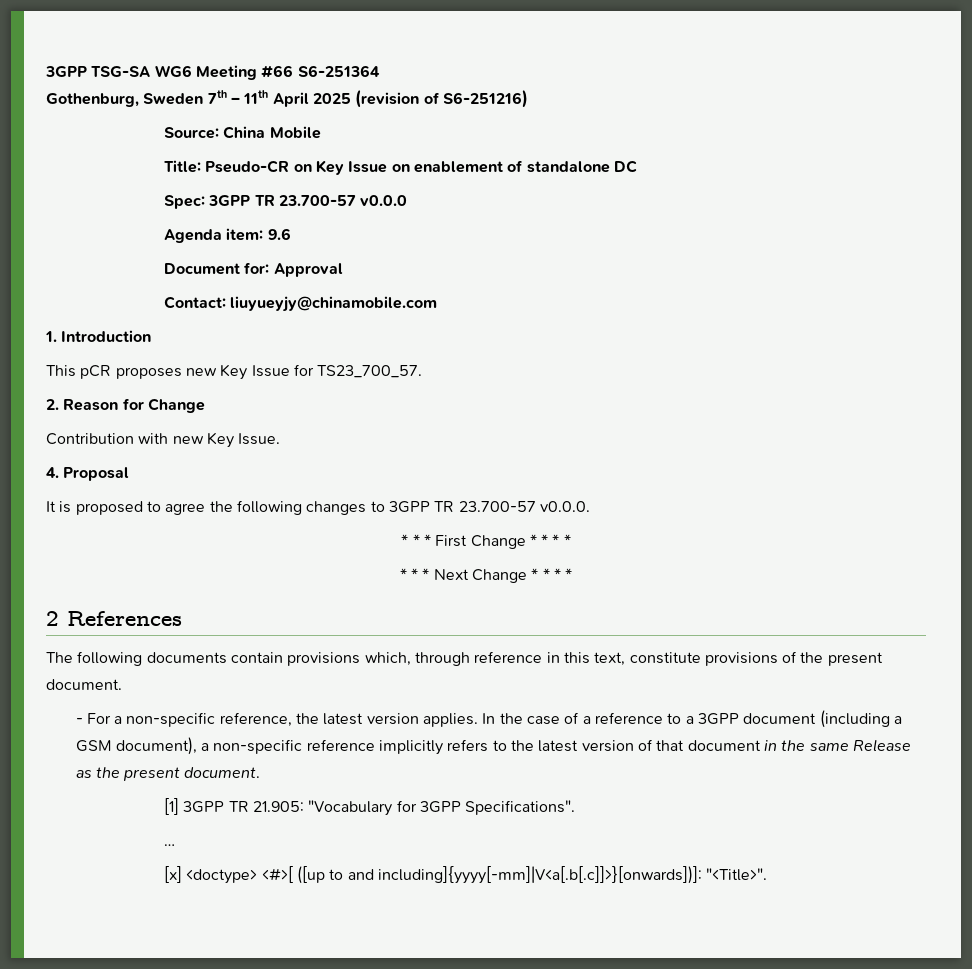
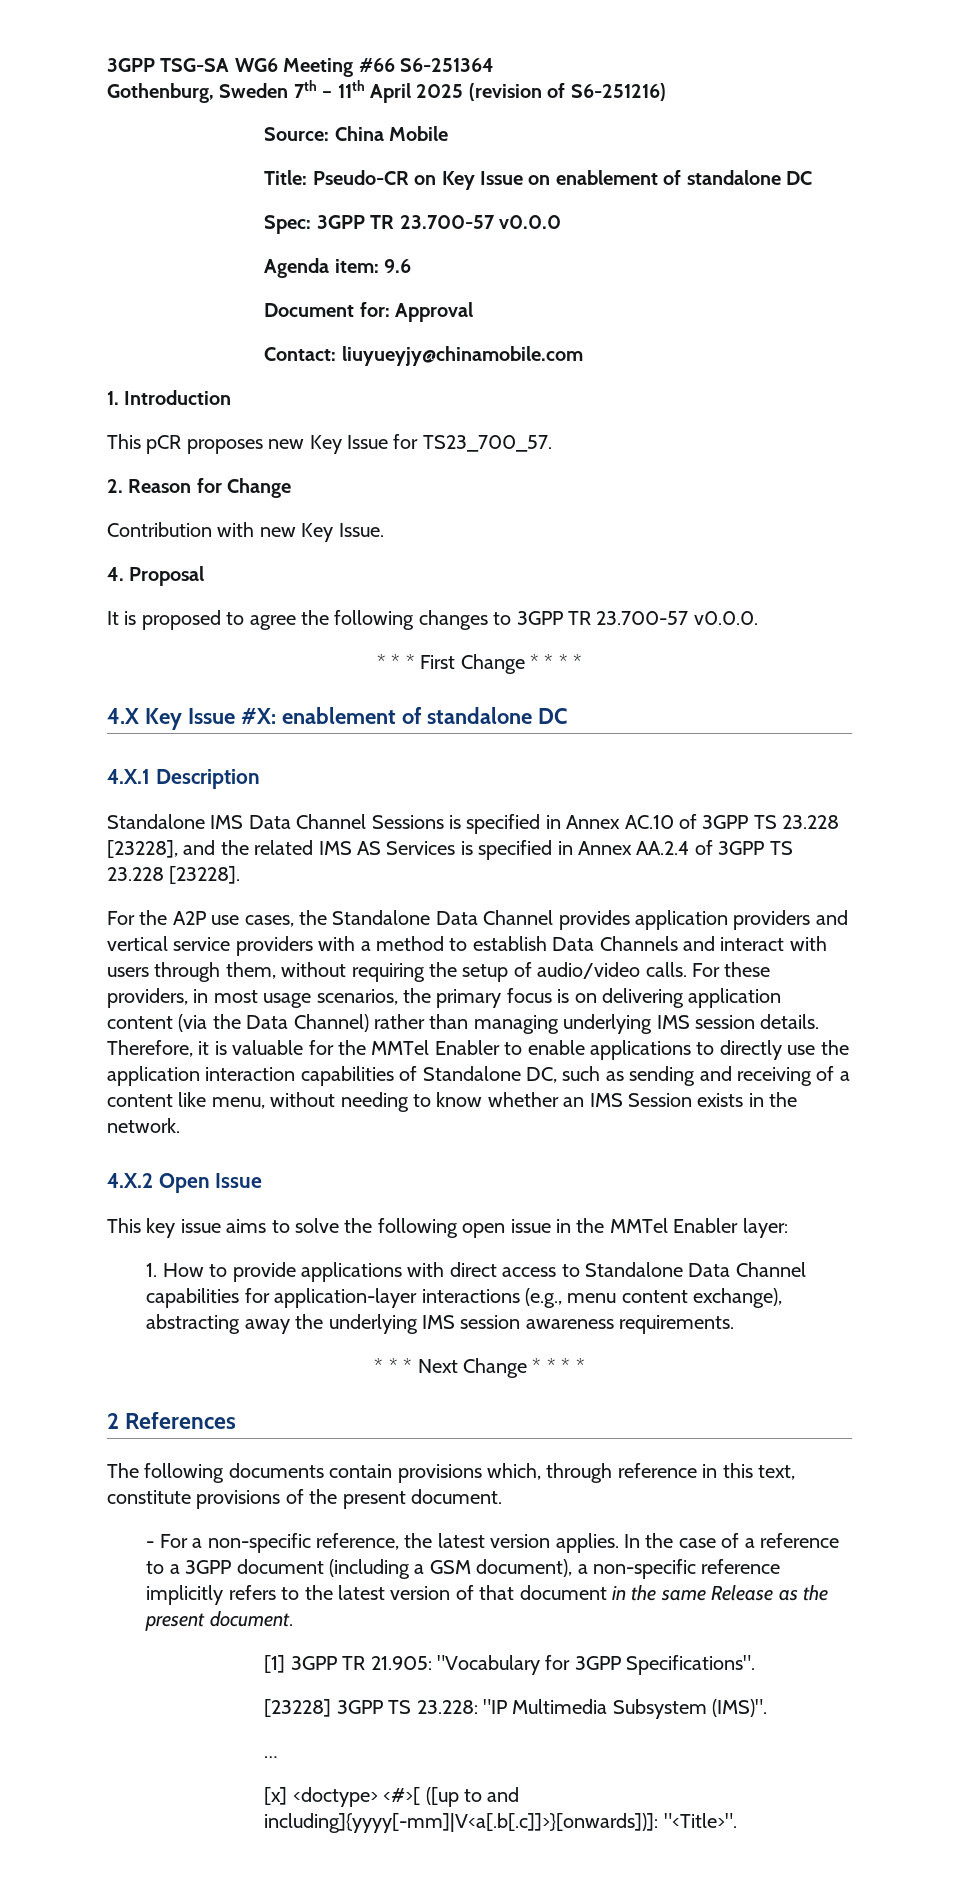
+ 4.X Key Issue #X: enablement of standalone DC
+ 4.X.1 Description
+ Standalone IMS Data Channel Sessions is specified in Annex AC.10 of 3GPP TS 23.228 [23228], and the related IMS AS Services is specified in Annex AA.2.4 of 3GPP TS 23.228 [23228].
+ For the A2P use cases, the Standalone Data Channel provides application providers and vertical service providers with a method to establish Data Channels and interact with users through them, without requiring the setup of audio/video calls. For these providers, in most usage scenarios, the primary focus is on delivering application content (via the Data Channel) rather than managing underlying IMS session details. Therefore, it is valuable for the MMTel Enabler to enable applications to directly use the application interaction capabilities of Standalone DC, such as sending and receiving of a content like menu, without needing to know whether an IMS Session exists in the network.
+ 4.X.2 Open Issue
+ This key issue aims to solve the following open issue in the MMTel Enabler layer:
+ 1. How to provide applications with direct access to Standalone Data Channel capabilities for application-layer interactions (e.g., menu content exchange), abstracting away the underlying IMS session awareness requirements.
+ [23228] 3GPP TS 23.228: "IP Multimedia Subsystem (IMS)".

